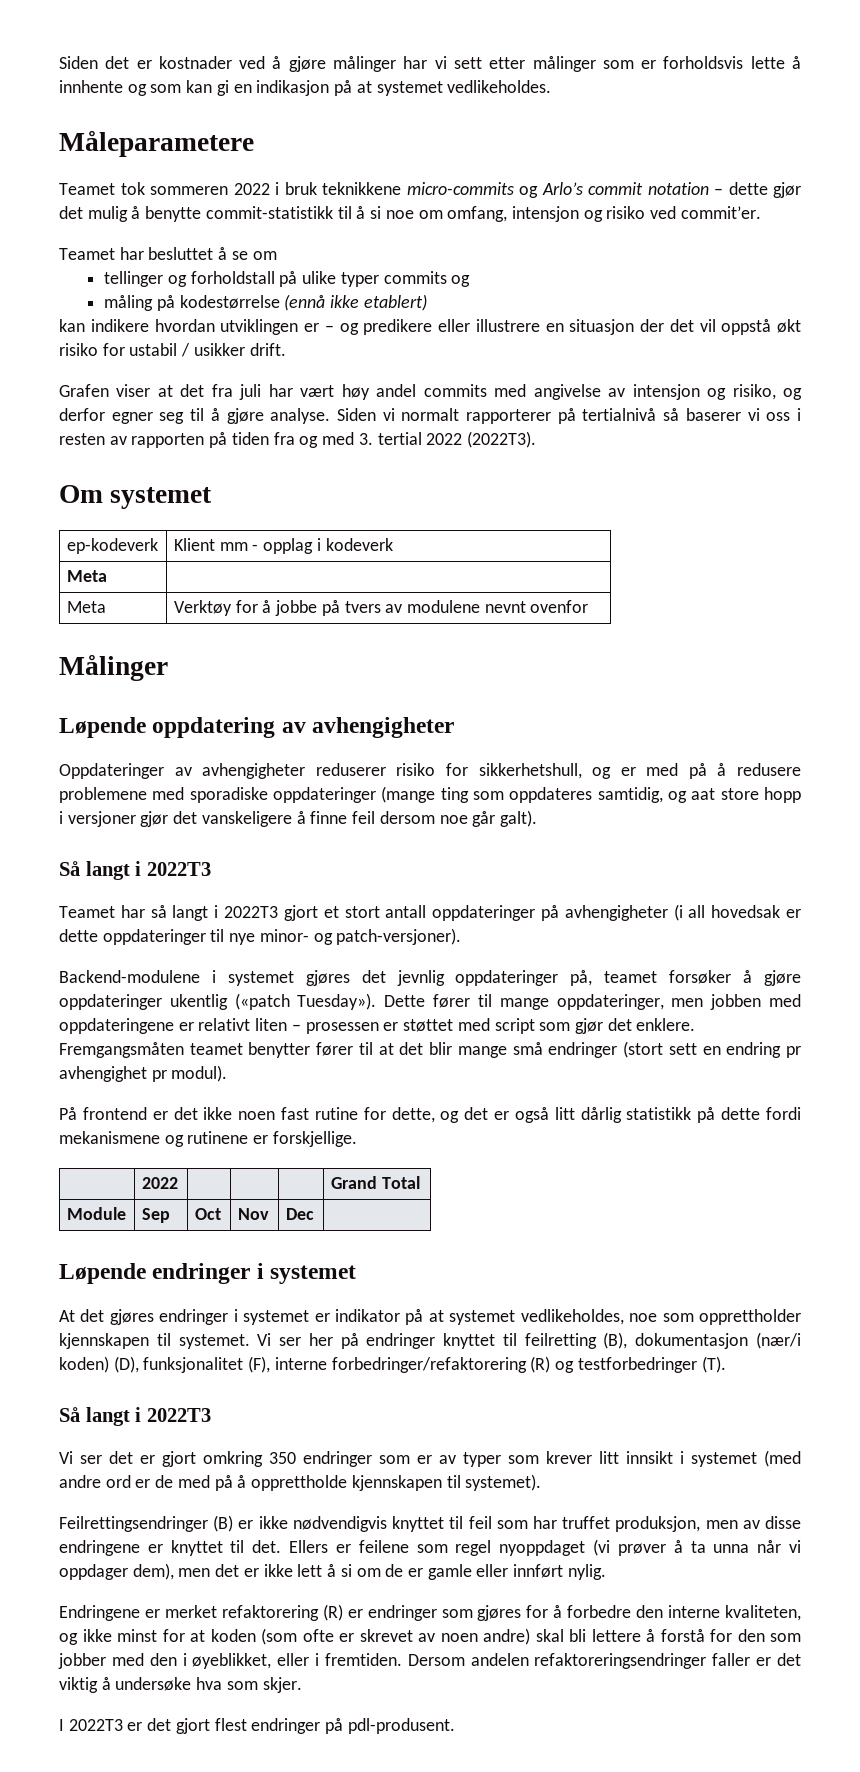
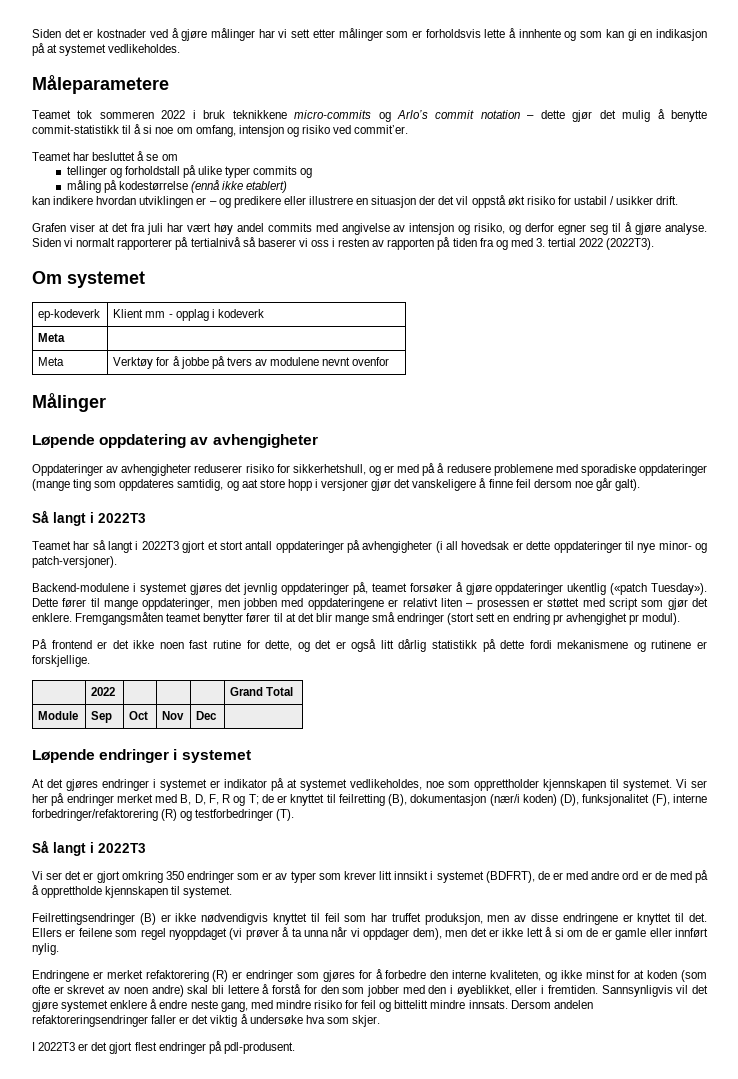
- Vi ser her på endringer knyttet til feilretting (B), dokumentasjon (nær/i koden) (D), funksjonalitet (F), interne forbedringer/refaktorering (R) og testforbedringer (T).
+ Vi ser her på endringer merket med B, D, F, R og T; de er knyttet til feilretting (B), dokumentasjon (nær/i koden) (D), funksjonalitet (F), interne forbedringer/refaktorering (R) og testforbedringer (T).
- Vi ser det er gjort omkring 350 endringer som er av typer som krever litt innsikt i systemet (med andre ord er de med på å opprettholde kjennskapen til systemet).
+ Vi ser det er gjort omkring 350 endringer som er av typer som krever litt innsikt i systemet (BDFRT), de er med andre ord er de med på å opprettholde kjennskapen til systemet.
+ Sannsynligvis vil det gjøre systemet enklere å endre neste gang, med mindre risiko for feil og bittelitt mindre innsats.

